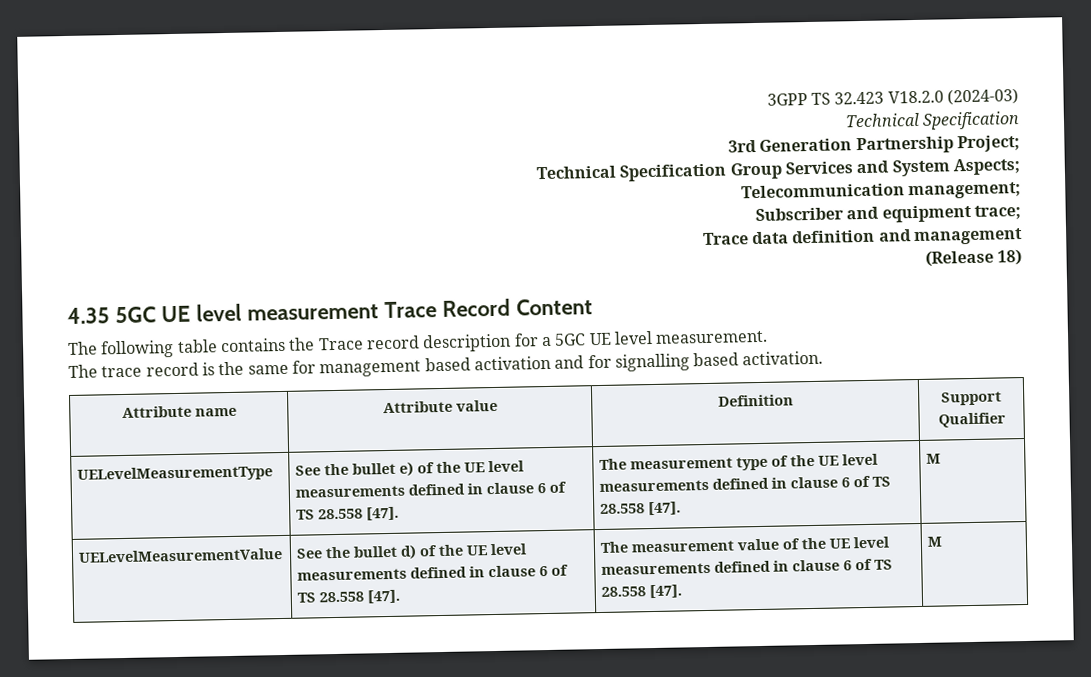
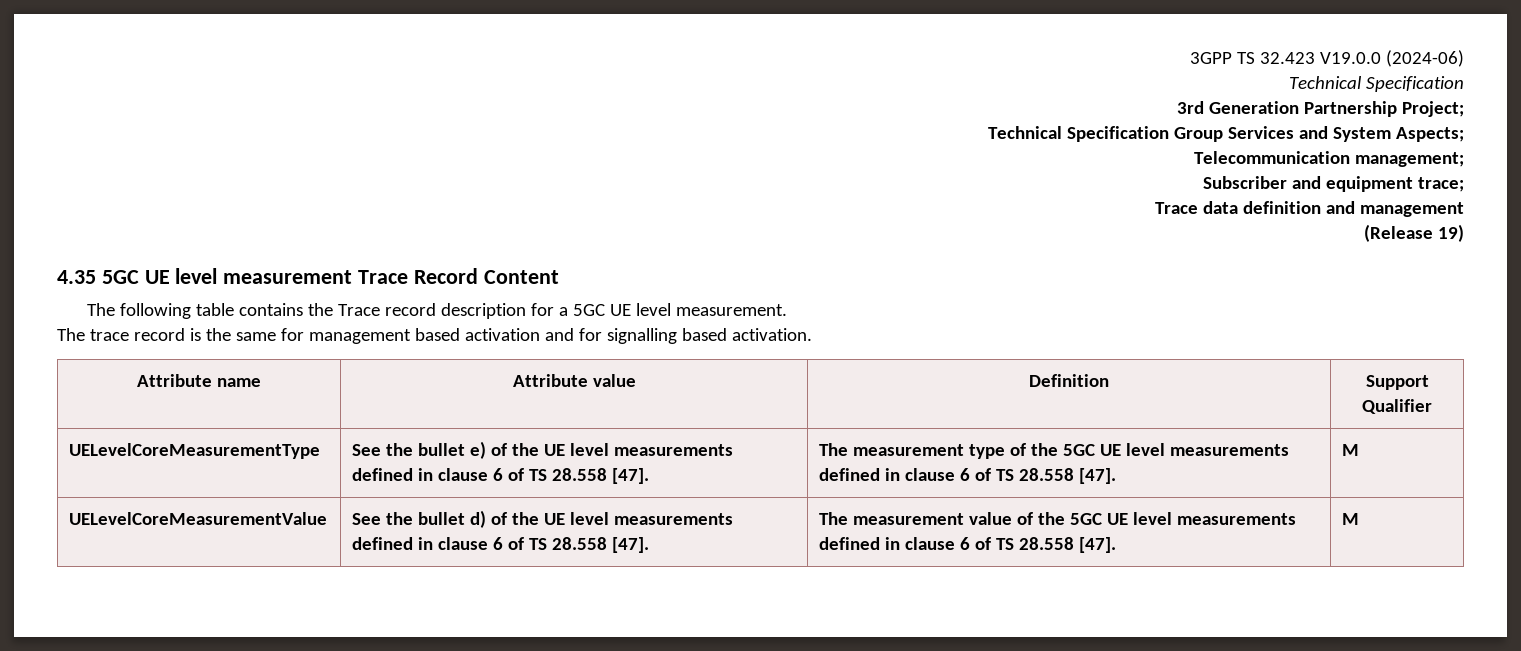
- 3GPP TS 32.423 V18.2.0 (2024-03)
+ 3GPP TS 32.423 V19.0.0 (2024-06)
- (Release 18)
+ (Release 19)
- UELevelMeasurementType | See the bullet e) of the UE level measurements defined in clause 6 of TS 28.558 [47]. | The measurement type of the UE level measurements defined in clause 6 of TS 28.558 [47]. | M
+ UELevelCoreMeasurementType | See the bullet e) of the UE level measurements defined in clause 6 of TS 28.558 [47]. | The measurement type of the 5GC UE level measurements defined in clause 6 of TS 28.558 [47]. | M
- UELevelMeasurementValue | See the bullet d) of the UE level measurements defined in clause 6 of TS 28.558 [47]. | The measurement value of the UE level measurements defined in clause 6 of TS 28.558 [47]. | M
+ UELevelCoreMeasurementValue | See the bullet d) of the UE level measurements defined in clause 6 of TS 28.558 [47]. | The measurement value of the 5GC UE level measurements defined in clause 6 of TS 28.558 [47]. | M

